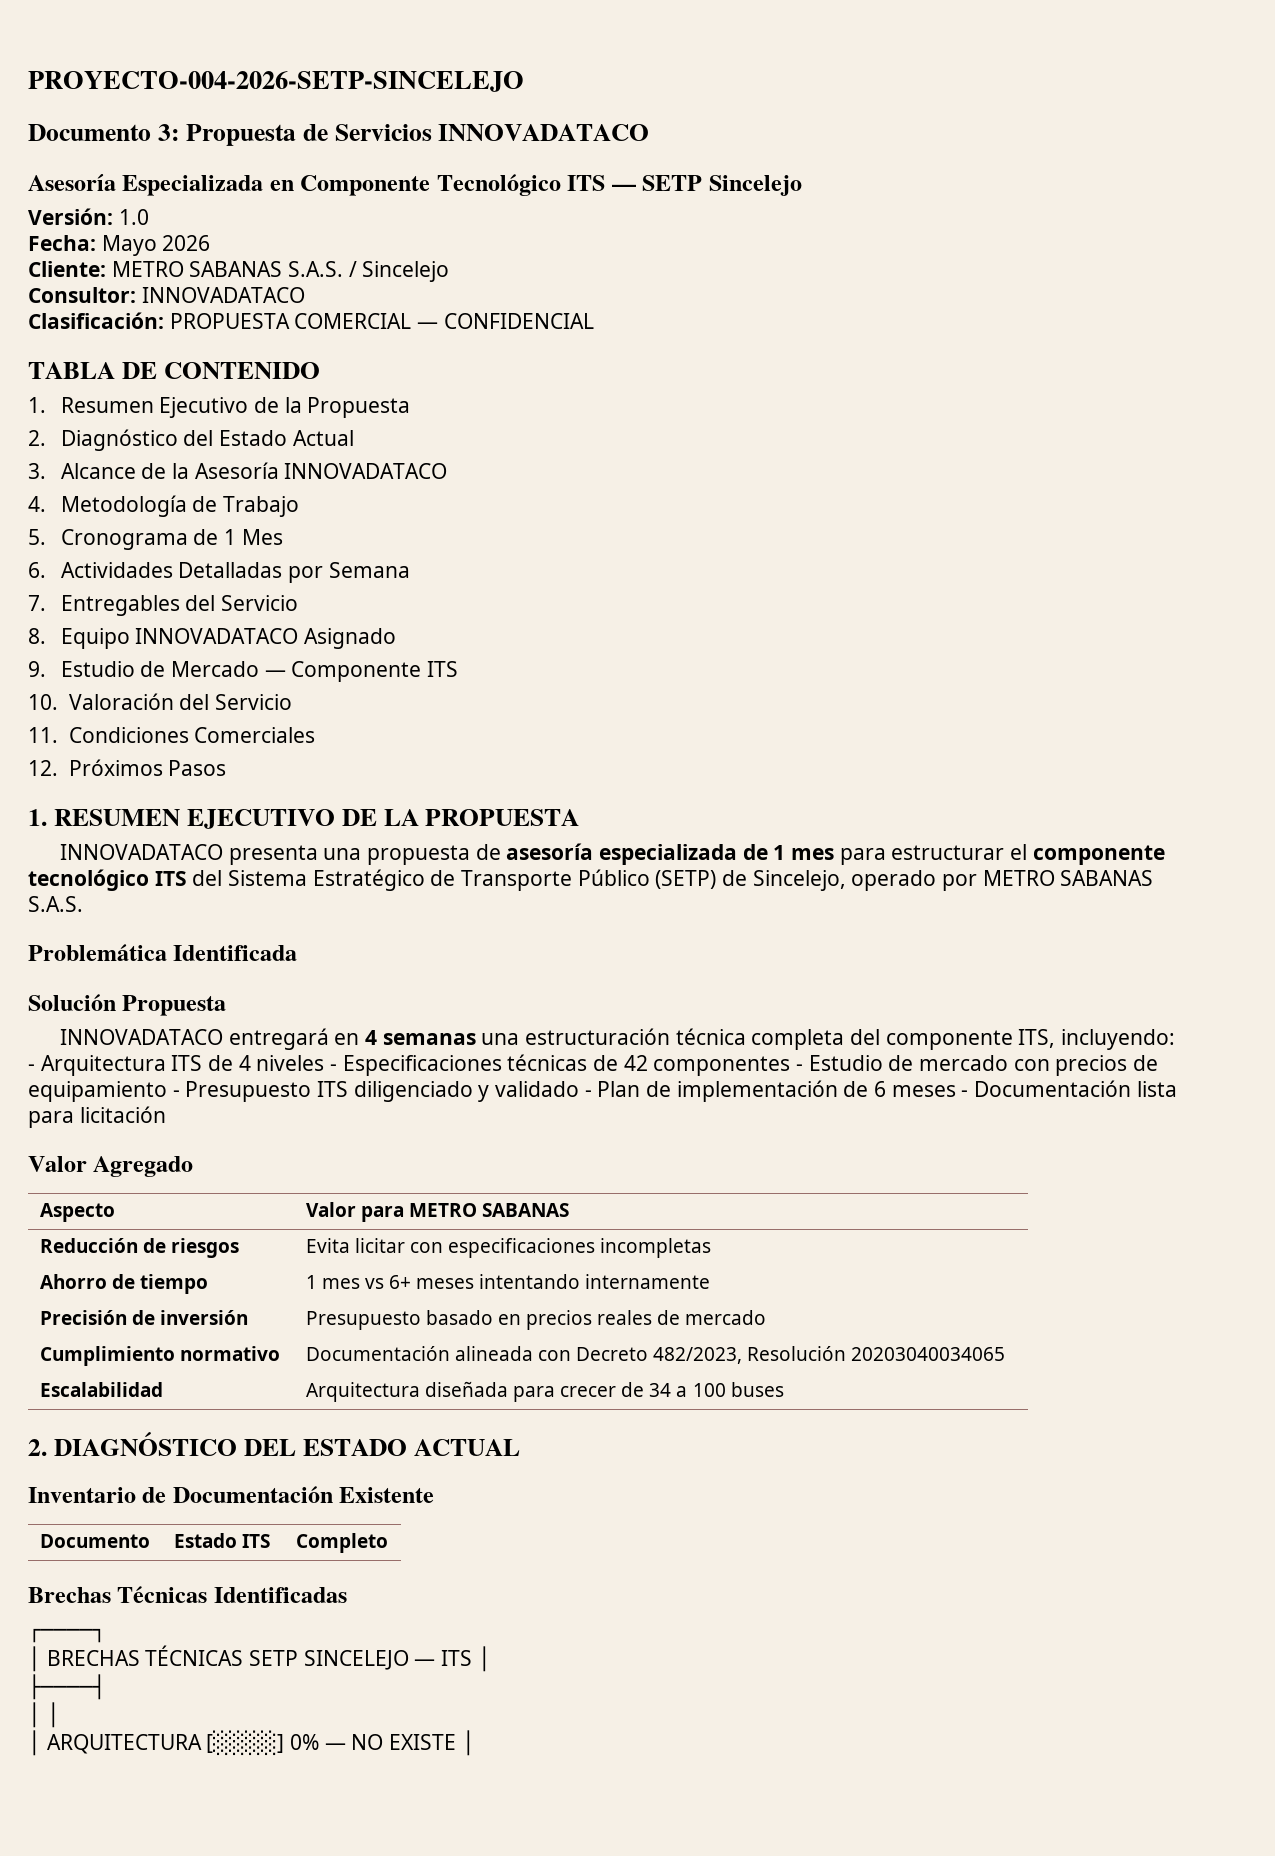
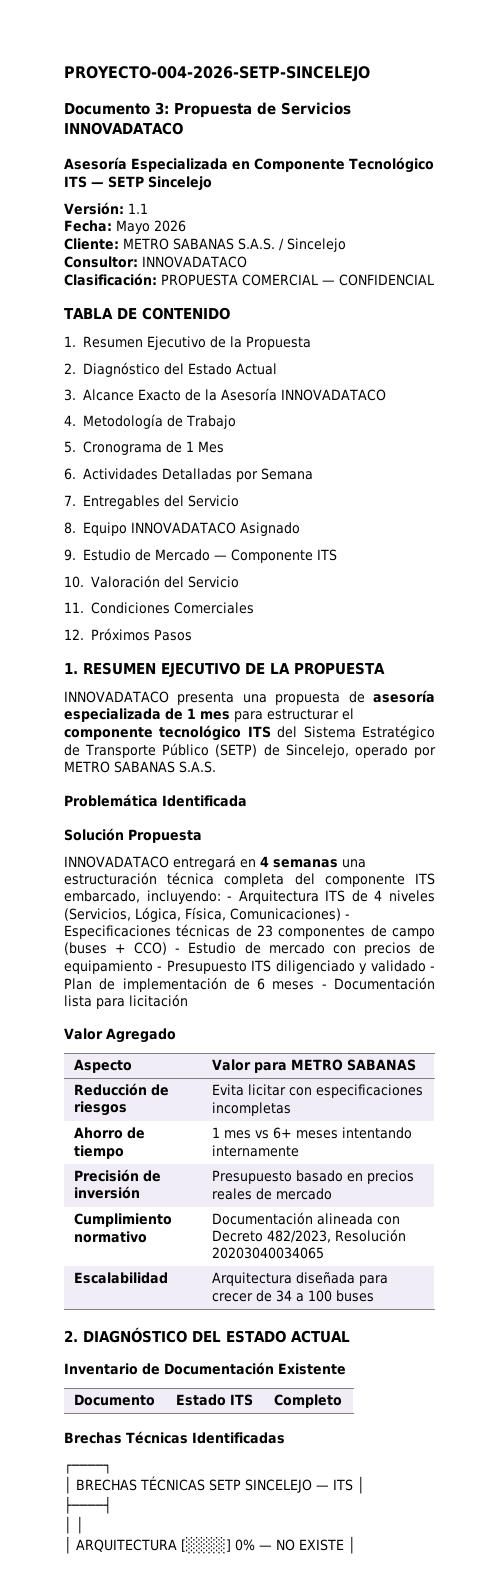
- Versión: 1.0
+ Versión: 1.1
- 3. Alcance de la Asesoría INNOVADATACO
+ 3. Alcance Exacto de la Asesoría INNOVADATACO
- INNOVADATACO entregará en 4 semanas una estructuración técnica completa del componente ITS, incluyendo: - Arquitectura ITS de 4 niveles - Especificaciones técnicas de 42 componentes - Estudio de mercado con precios de equipamiento - Presupuesto ITS diligenciado y validado - Plan de implementación de 6 meses - Documentación lista para licitación
+ INNOVADATACO entregará en 4 semanas una estructuración técnica completa del componente ITS embarcado, incluyendo: - Arquitectura ITS de 4 niveles (Servicios, Lógica, Física, Comunicaciones) - Especificaciones técnicas de 23 componentes de campo (buses + CCO) - Estudio de mercado con precios de equipamiento - Presupuesto ITS diligenciado y validado - Plan de implementación de 6 meses - Documentación lista para licitación

